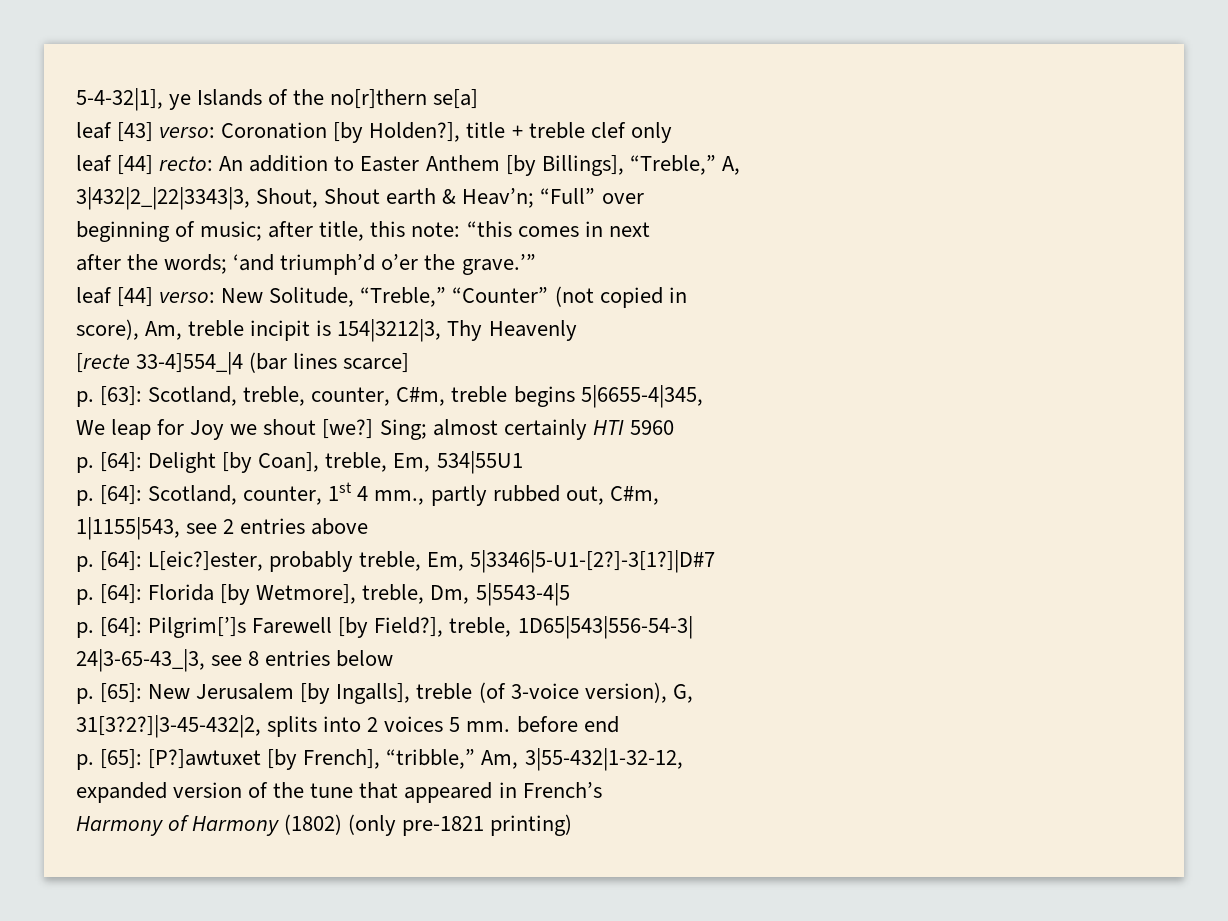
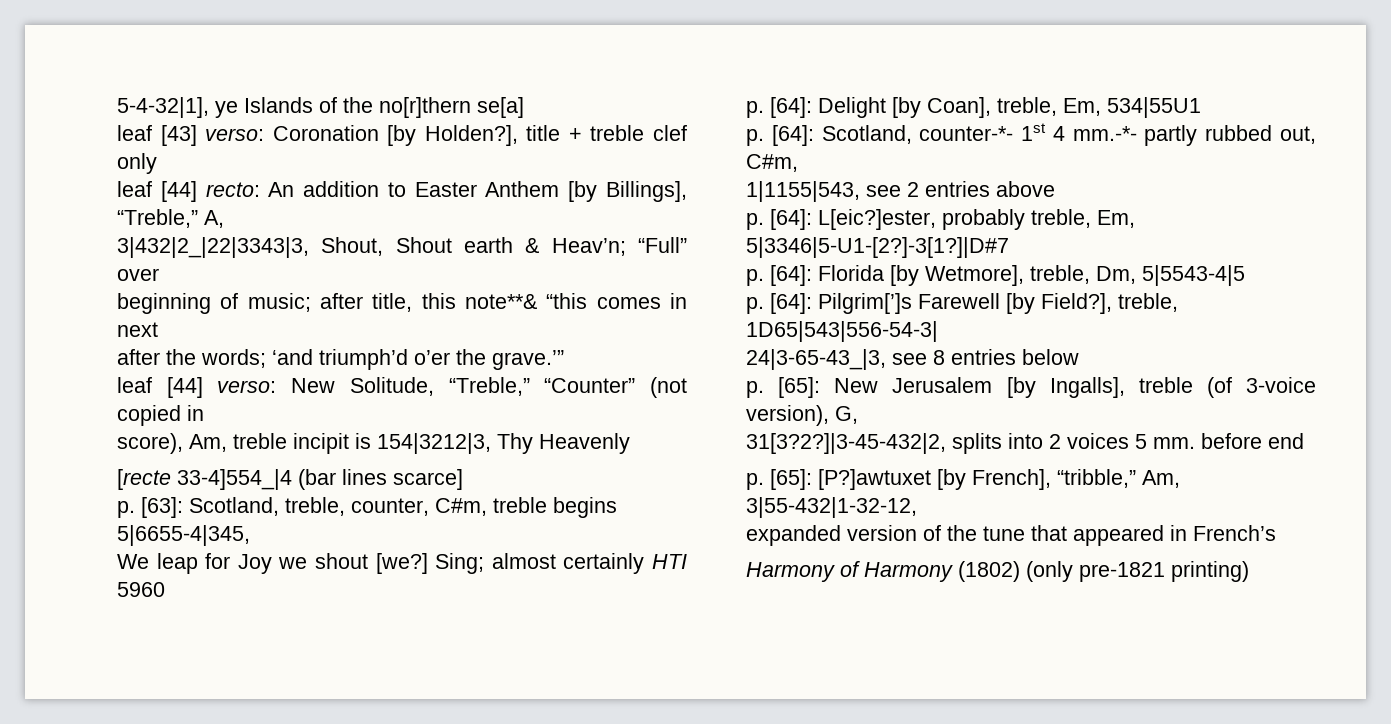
- beginning of music; after title, this note: “this comes in next
+ beginning of music; after title, this note**& “this comes in next
- p. [64]: Scotland, counter, 1st 4 mm., partly rubbed out, C#m,
+ p. [64]: Scotland, counter-*- 1st 4 mm.-*- partly rubbed out, C#m,

